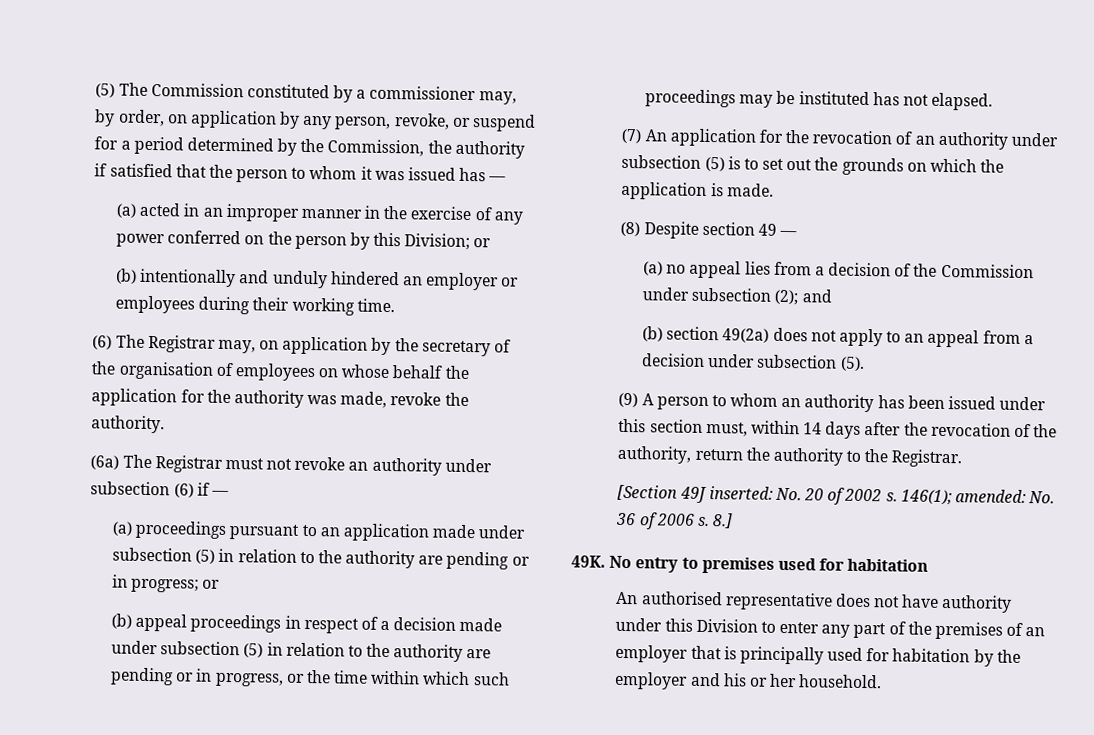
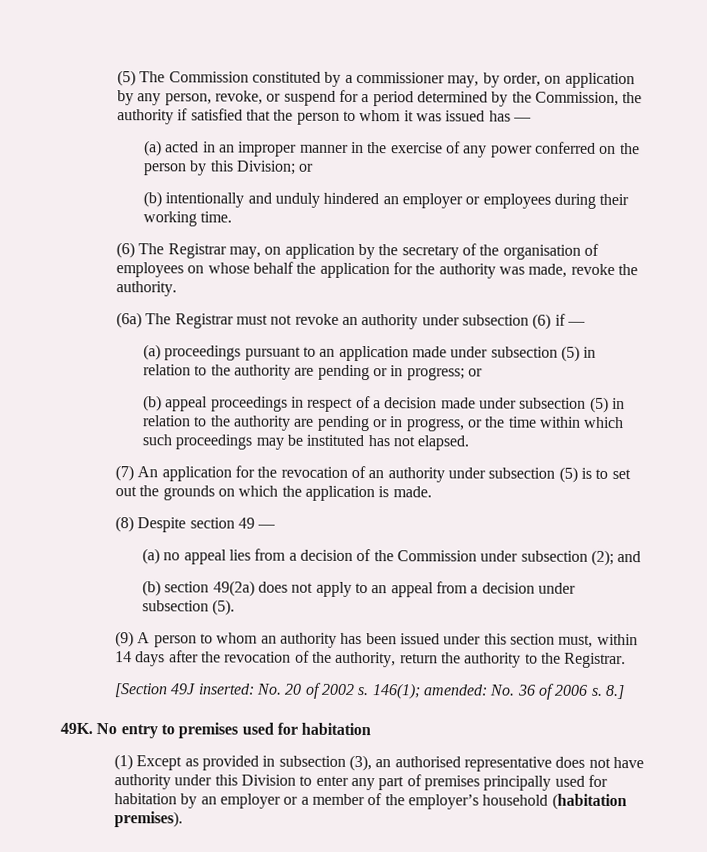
- An authorised representative does not have authority under this Division to enter any part of the premises of an employer that is principally used for habitation by the employer and his or her household.
+ (1) Except as provided in subsection (3), an authorised representative does not have authority under this Division to enter any part of premises principally used for habitation by an employer or a member of the employer’s household (habitation premises).

